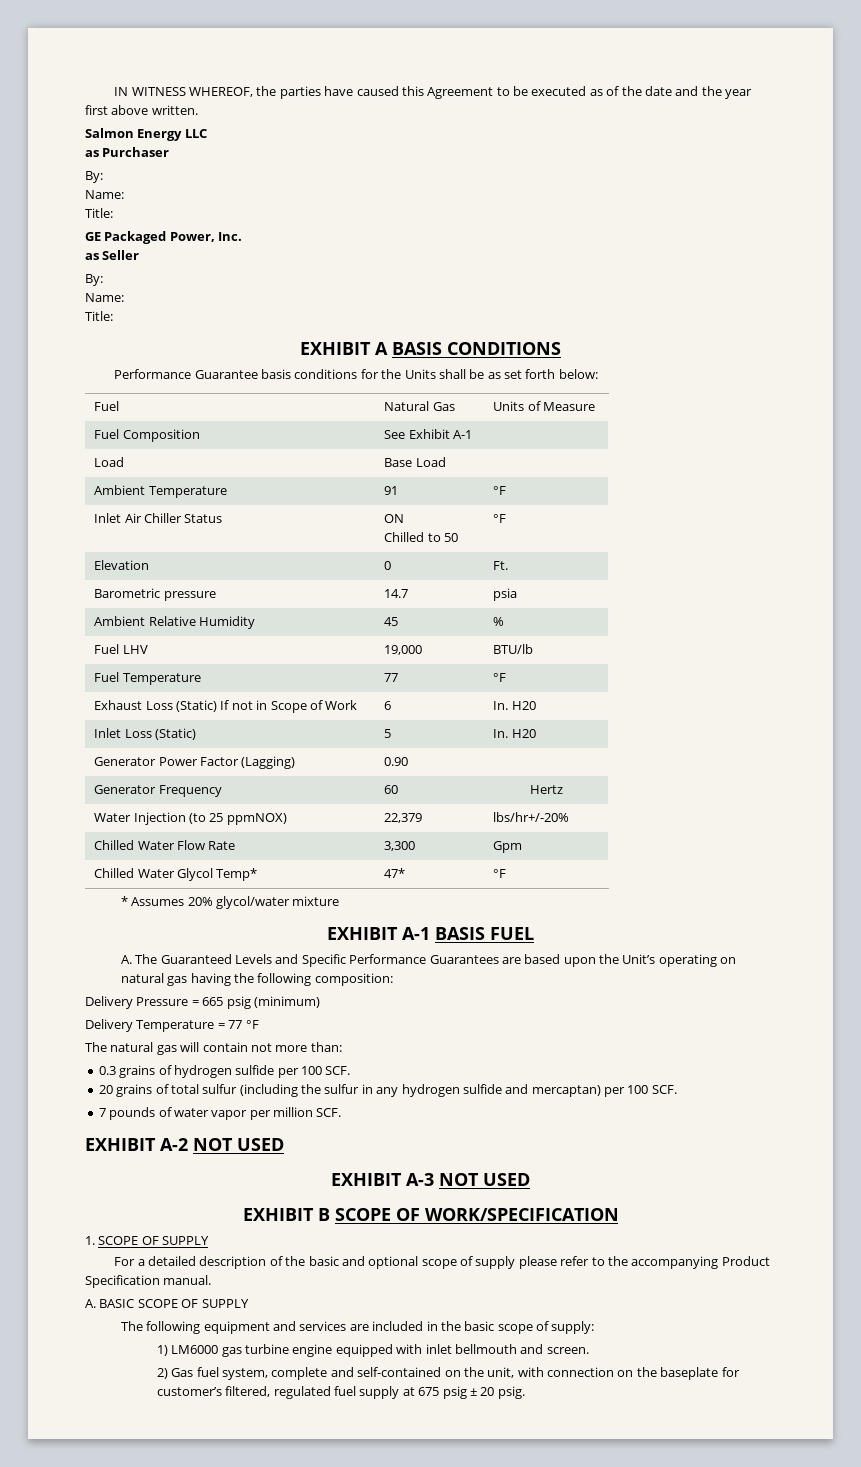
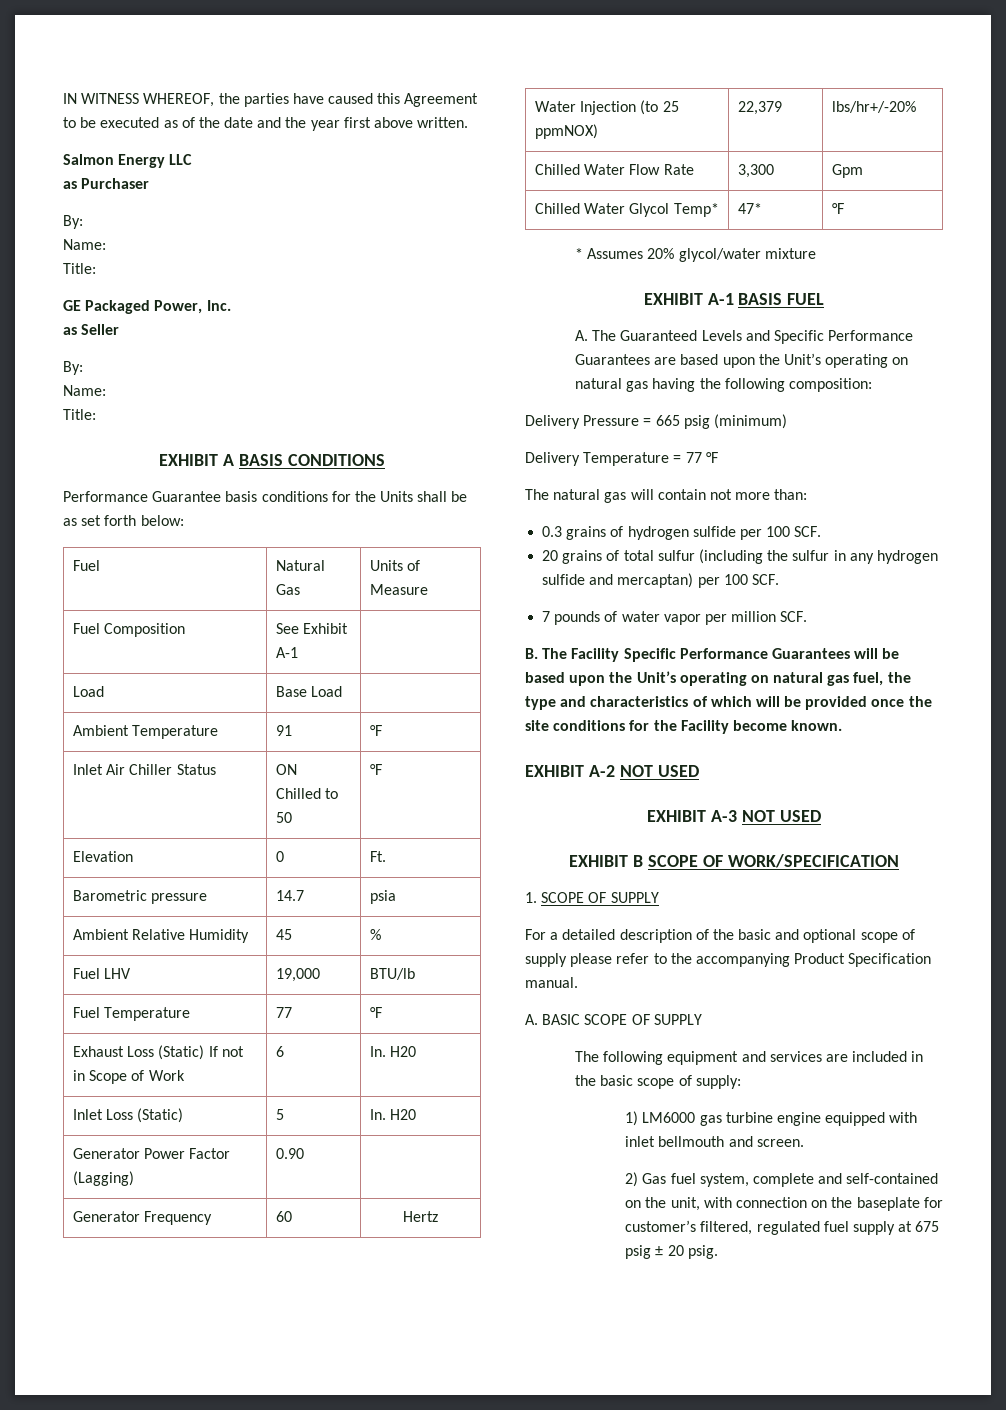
+ B. The Facility Specific Performance Guarantees will be based upon the Unit’s operating on natural gas fuel, the type and characteristics of which will be provided once the site conditions for the Facility become known.

